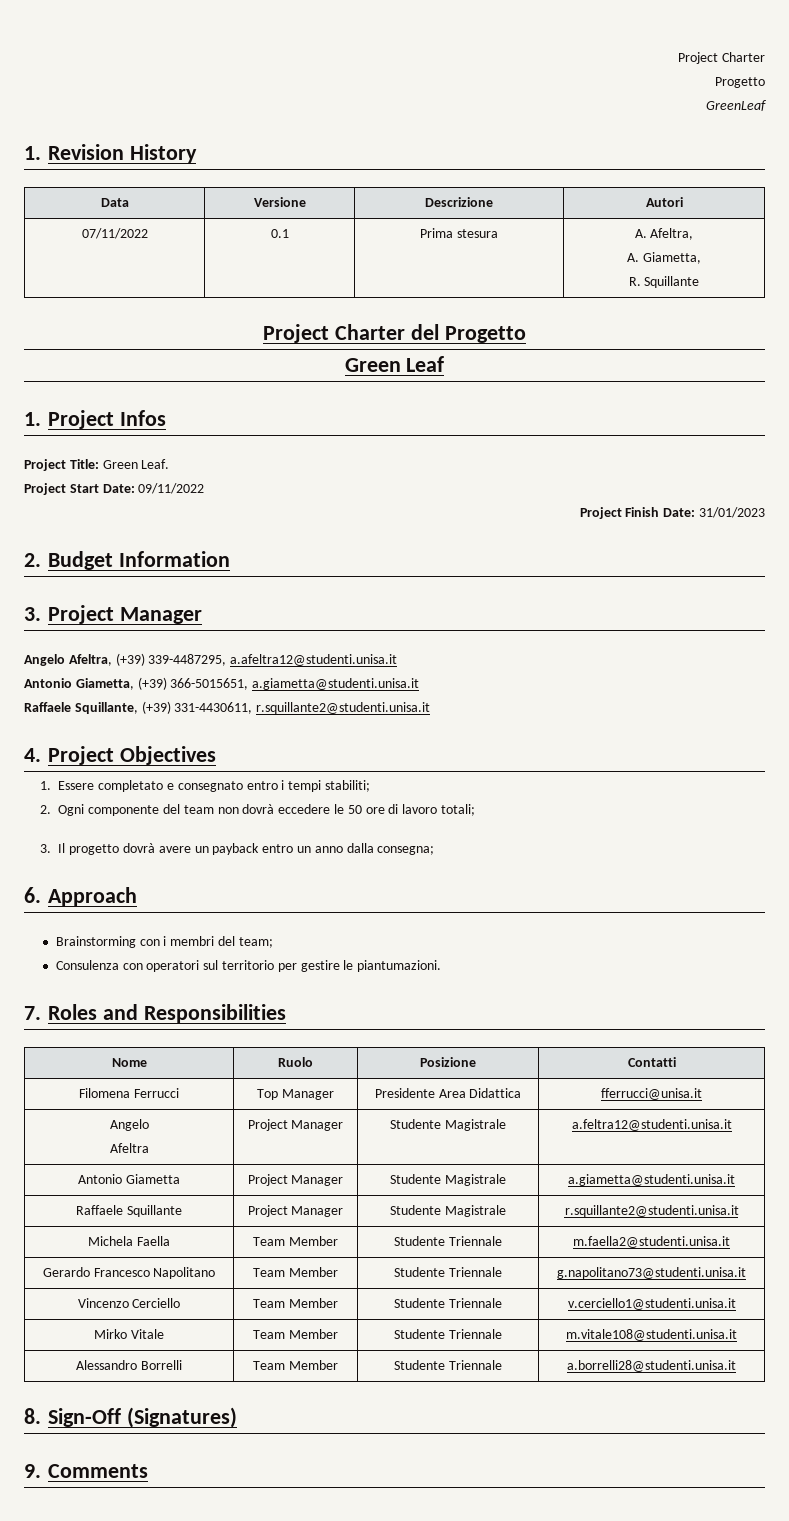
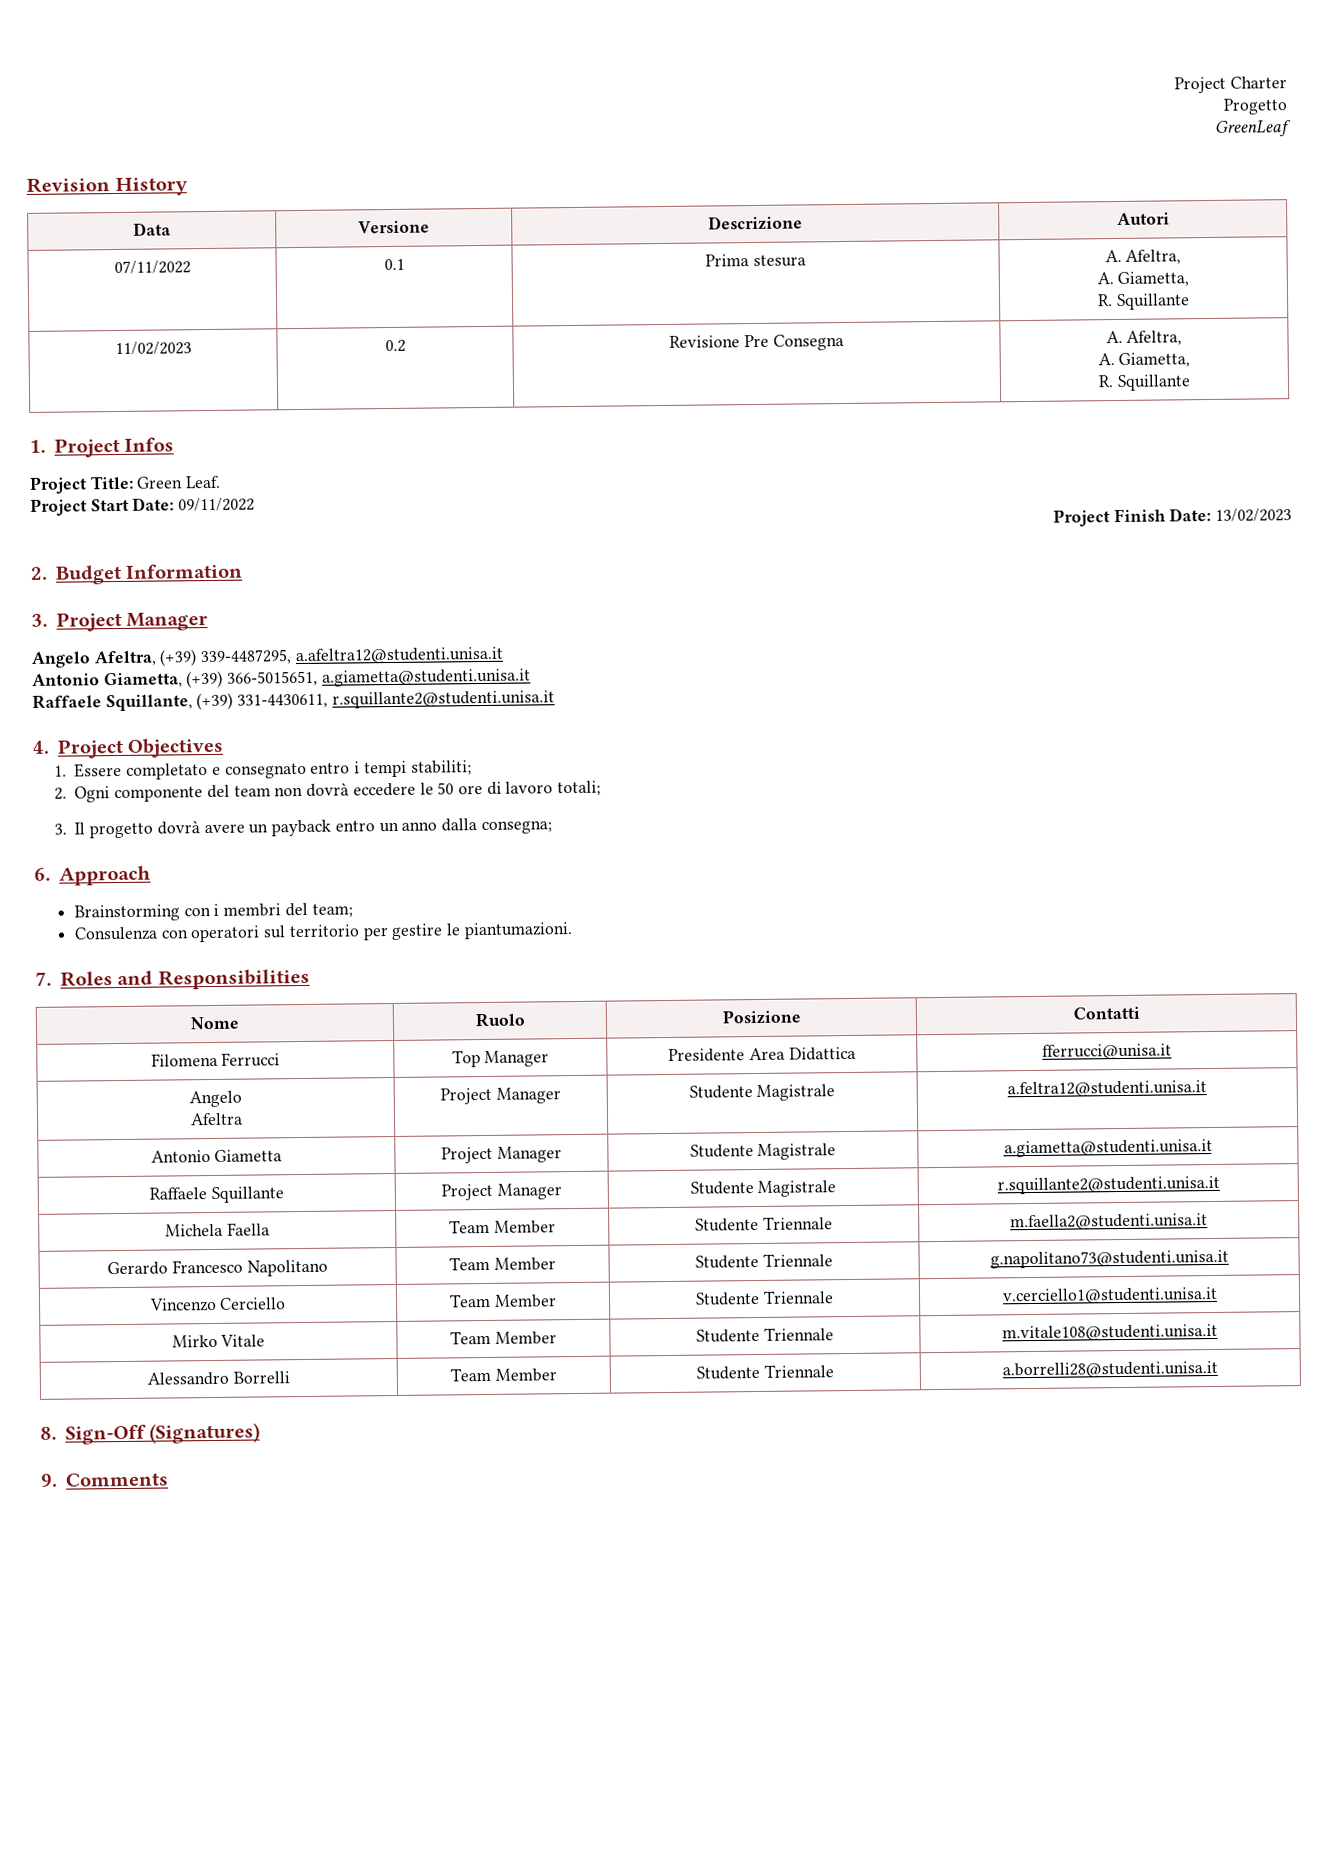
- 1. Revision History
+ Revision History
- Project Charter del Progetto
- Green Leaf
+ 11/02/2023 | 0.2 | Revisione Pre Consegna | A. Afeltra,
+ A. Giametta,
+ R. Squillante
- Project Finish Date: 31/01/2023
+ Project Finish Date: 13/02/2023

